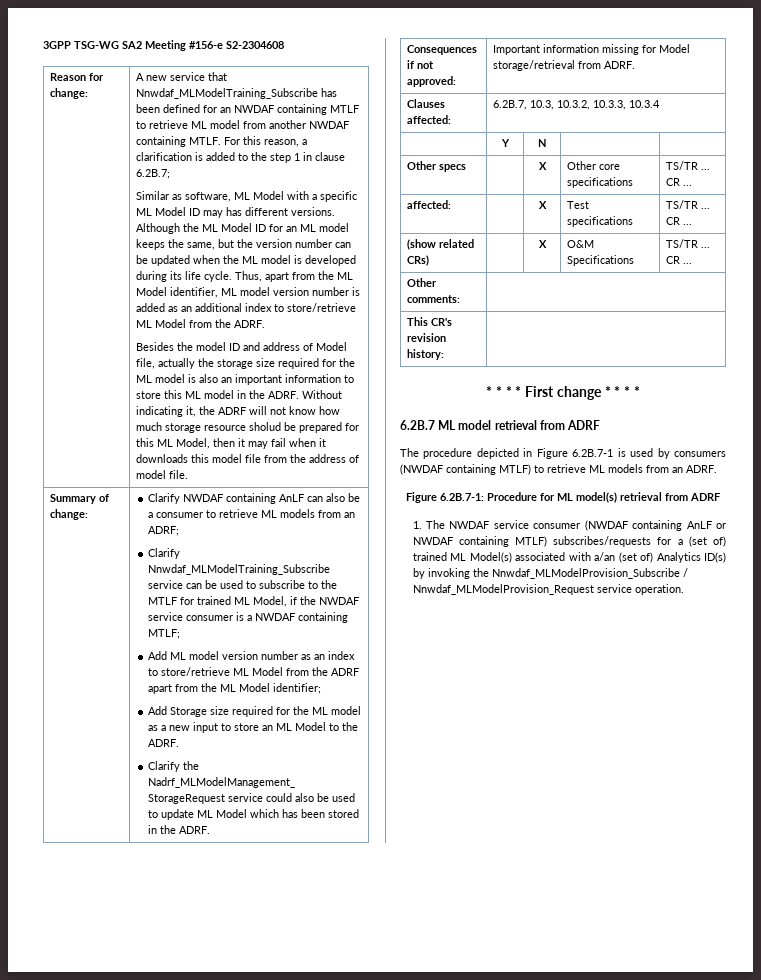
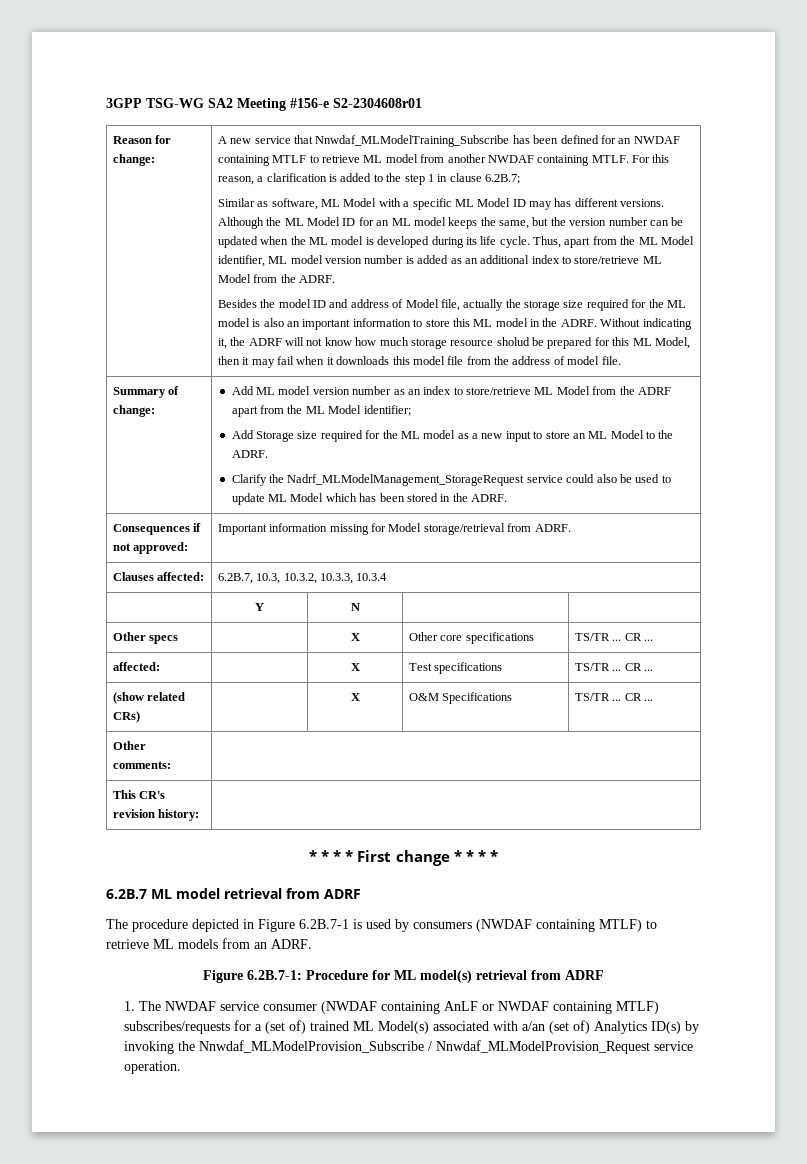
- 3GPP TSG-WG SA2 Meeting #156-e S2-2304608
+ 3GPP TSG-WG SA2 Meeting #156-e S2-2304608r01
- Clarify NWDAF containing AnLF can also be a consumer to retrieve ML models from an ADRF;
- Clarify Nnwdaf_MLModelTraining_Subscribe service can be used to subscribe to the MTLF for trained ML Model, if the NWDAF service consumer is a NWDAF containing MTLF;

